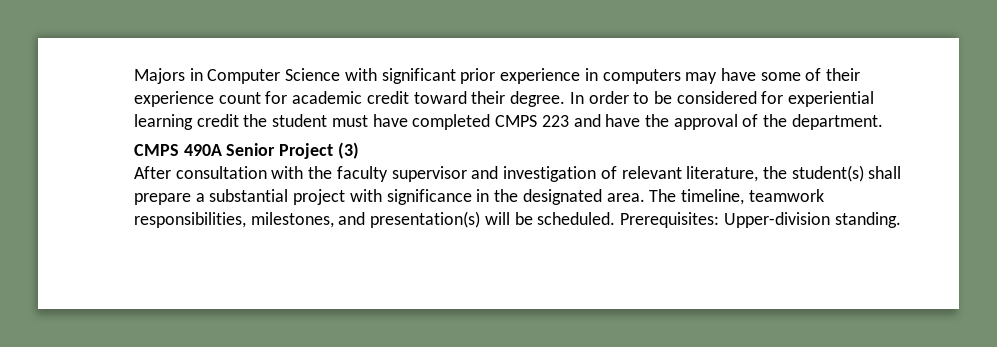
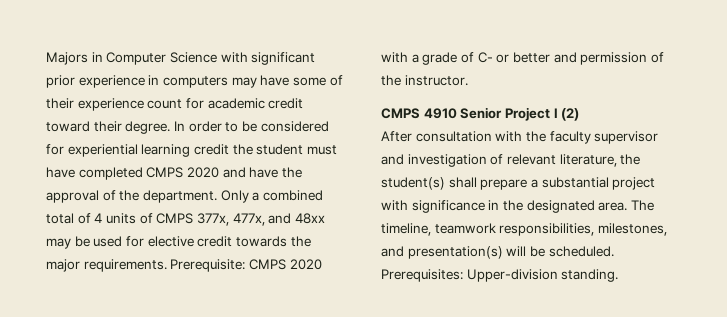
- In order to be considered for experiential learning credit the student must have completed CMPS 223 and have the approval of the department.
- CMPS 490A Senior Project (3)
+ In order to be considered for experiential learning credit the student must have completed CMPS 2020 and have the approval of the department. Only a combined total of 4 units of CMPS 377x, 477x, and 48xx may be used for elective credit towards the major requirements. Prerequisite: CMPS 2020 with a grade of C- or better and permission of the instructor.
+ CMPS 4910 Senior Project I (2)

